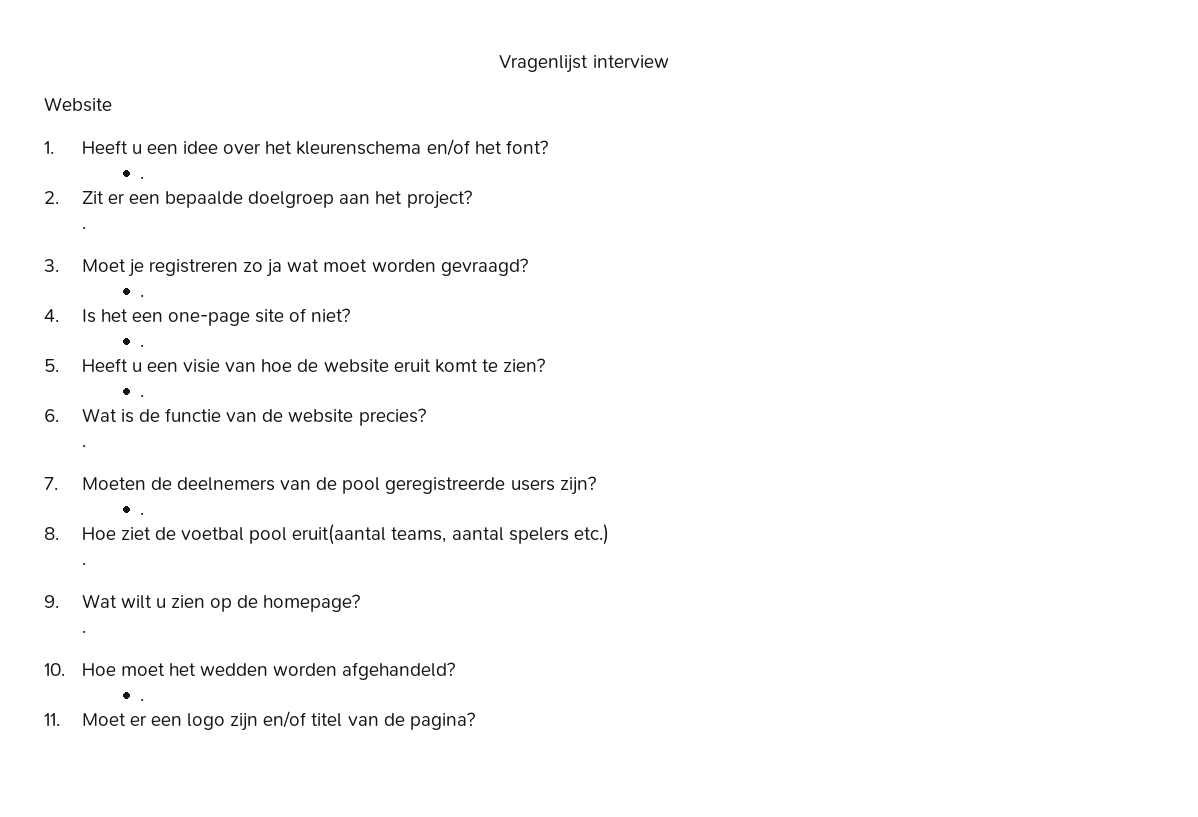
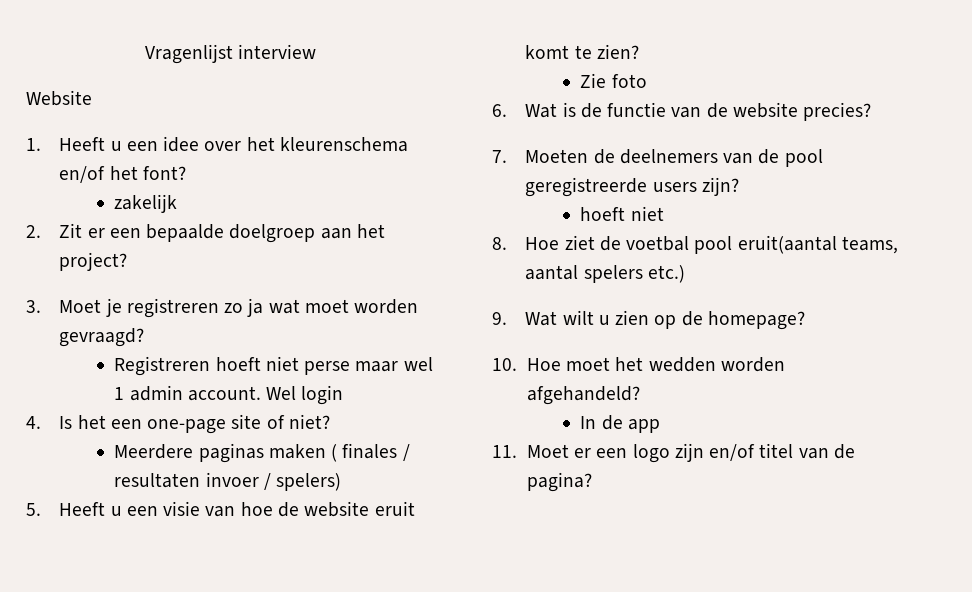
  1. Heeft u een idee over het kleurenschema en/of het font?
- .
+ zakelijk
  2. Zit er een bepaalde doelgroep aan het project?
- .
  3. Moet je registreren zo ja wat moet worden gevraagd?
- .
+ Registreren hoeft niet perse maar wel 1 admin account. Wel login
  4. Is het een one-page site of niet?
- .
+ Meerdere paginas maken ( finales / resultaten invoer / spelers)
  5. Heeft u een visie van hoe de website eruit komt te zien?
- .
+ Zie foto
  6. Wat is de functie van de website precies?
- .
  7. Moeten de deelnemers van de pool geregistreerde users zijn?
- .
+ hoeft niet
  8. Hoe ziet de voetbal pool eruit(aantal teams, aantal spelers etc.)
- .
  9. Wat wilt u zien op de homepage?
- .
  10. Hoe moet het wedden worden afgehandeld?
- .
+ In de app

